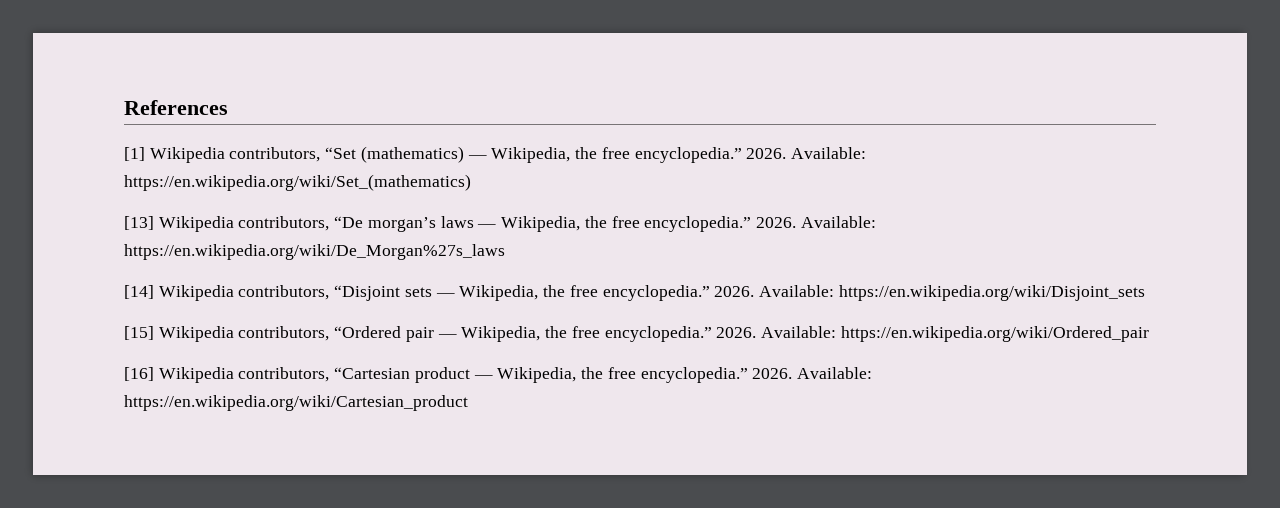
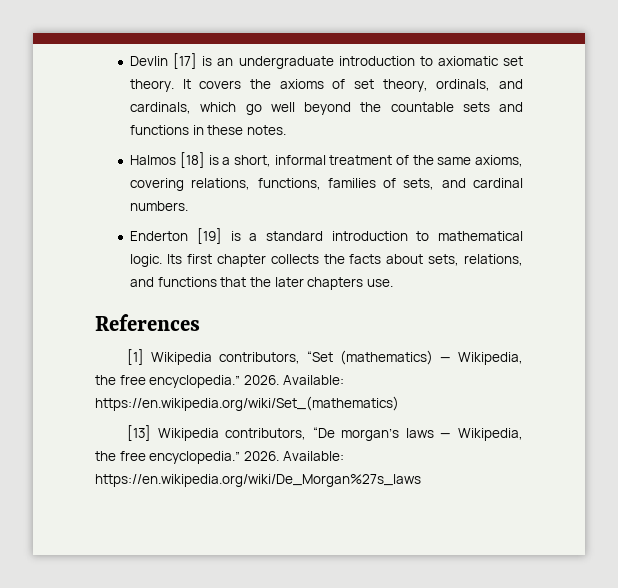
+ Devlin [17] is an undergraduate introduction to axiomatic set theory. It covers the axioms of set theory, ordinals, and cardinals, which go well beyond the countable sets and functions in these notes.
+ Halmos [18] is a short, informal treatment of the same axioms, covering relations, functions, families of sets, and cardinal numbers.
+ Enderton [19] is a standard introduction to mathematical logic. Its first chapter collects the facts about sets, relations, and functions that the later chapters use.
- [14] Wikipedia contributors, “Disjoint sets — Wikipedia, the free encyclopedia.” 2026. Available: https://en.wikipedia.org/wiki/Disjoint_sets
- [15] Wikipedia contributors, “Ordered pair — Wikipedia, the free encyclopedia.” 2026. Available: https://en.wikipedia.org/wiki/Ordered_pair
- [16] Wikipedia contributors, “Cartesian product — Wikipedia, the free encyclopedia.” 2026. Available: https://en.wikipedia.org/wiki/Cartesian_product

